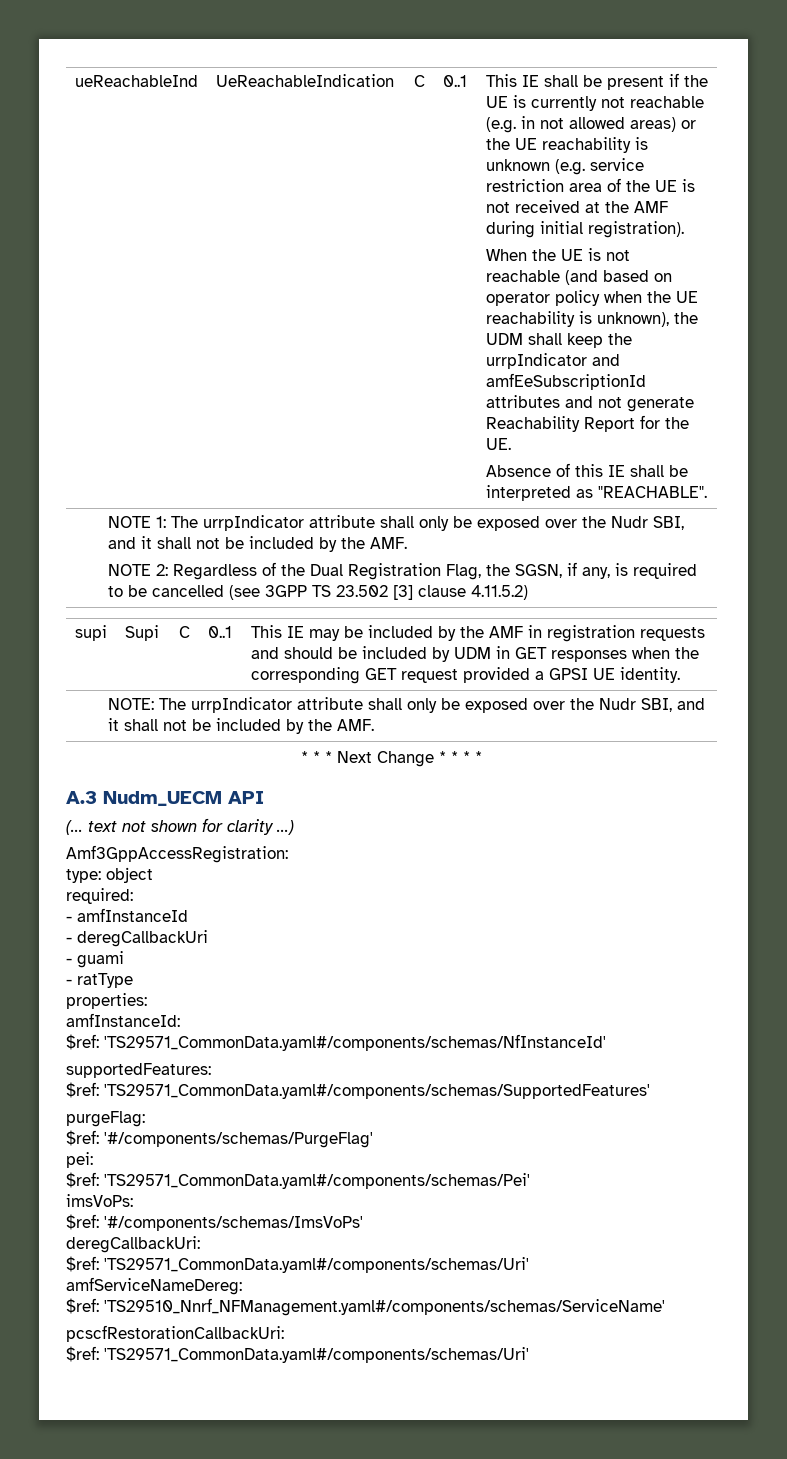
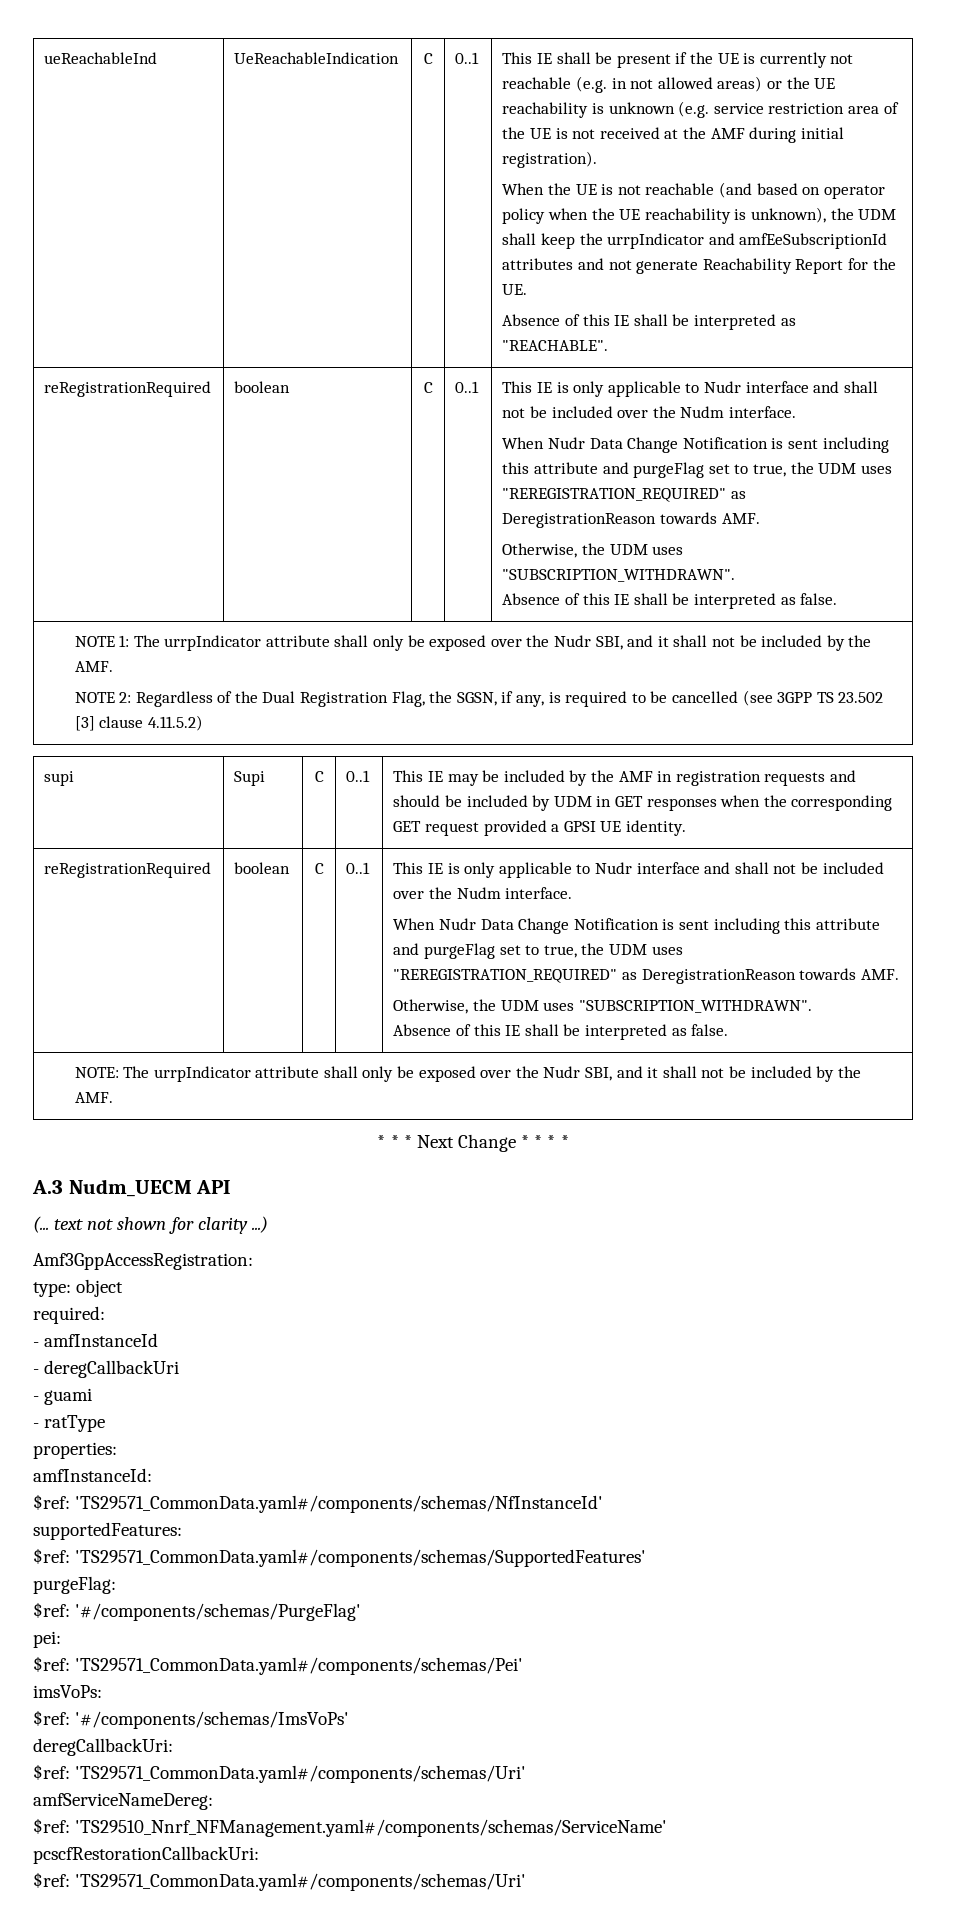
  Absence of this IE shall be interpreted as "REACHABLE".
+ reRegistrationRequired | boolean | C | 0..1 | This IE is only applicable to Nudr interface and shall not be included over the Nudm interface.
+ When Nudr Data Change Notification is sent including this attribute and purgeFlag set to true, the UDM uses "REREGISTRATION_REQUIRED" as DeregistrationReason towards AMF.
+ Otherwise, the UDM uses "SUBSCRIPTION_WITHDRAWN".
+ Absence of this IE shall be interpreted as false.
  supi | Supi | C | 0..1 | This IE may be included by the AMF in registration requests and should be included by UDM in GET responses when the corresponding GET request provided a GPSI UE identity.
+ reRegistrationRequired | boolean | C | 0..1 | This IE is only applicable to Nudr interface and shall not be included over the Nudm interface.
+ When Nudr Data Change Notification is sent including this attribute and purgeFlag set to true, the UDM uses "REREGISTRATION_REQUIRED" as DeregistrationReason towards AMF.
+ Otherwise, the UDM uses "SUBSCRIPTION_WITHDRAWN".
+ Absence of this IE shall be interpreted as false.

